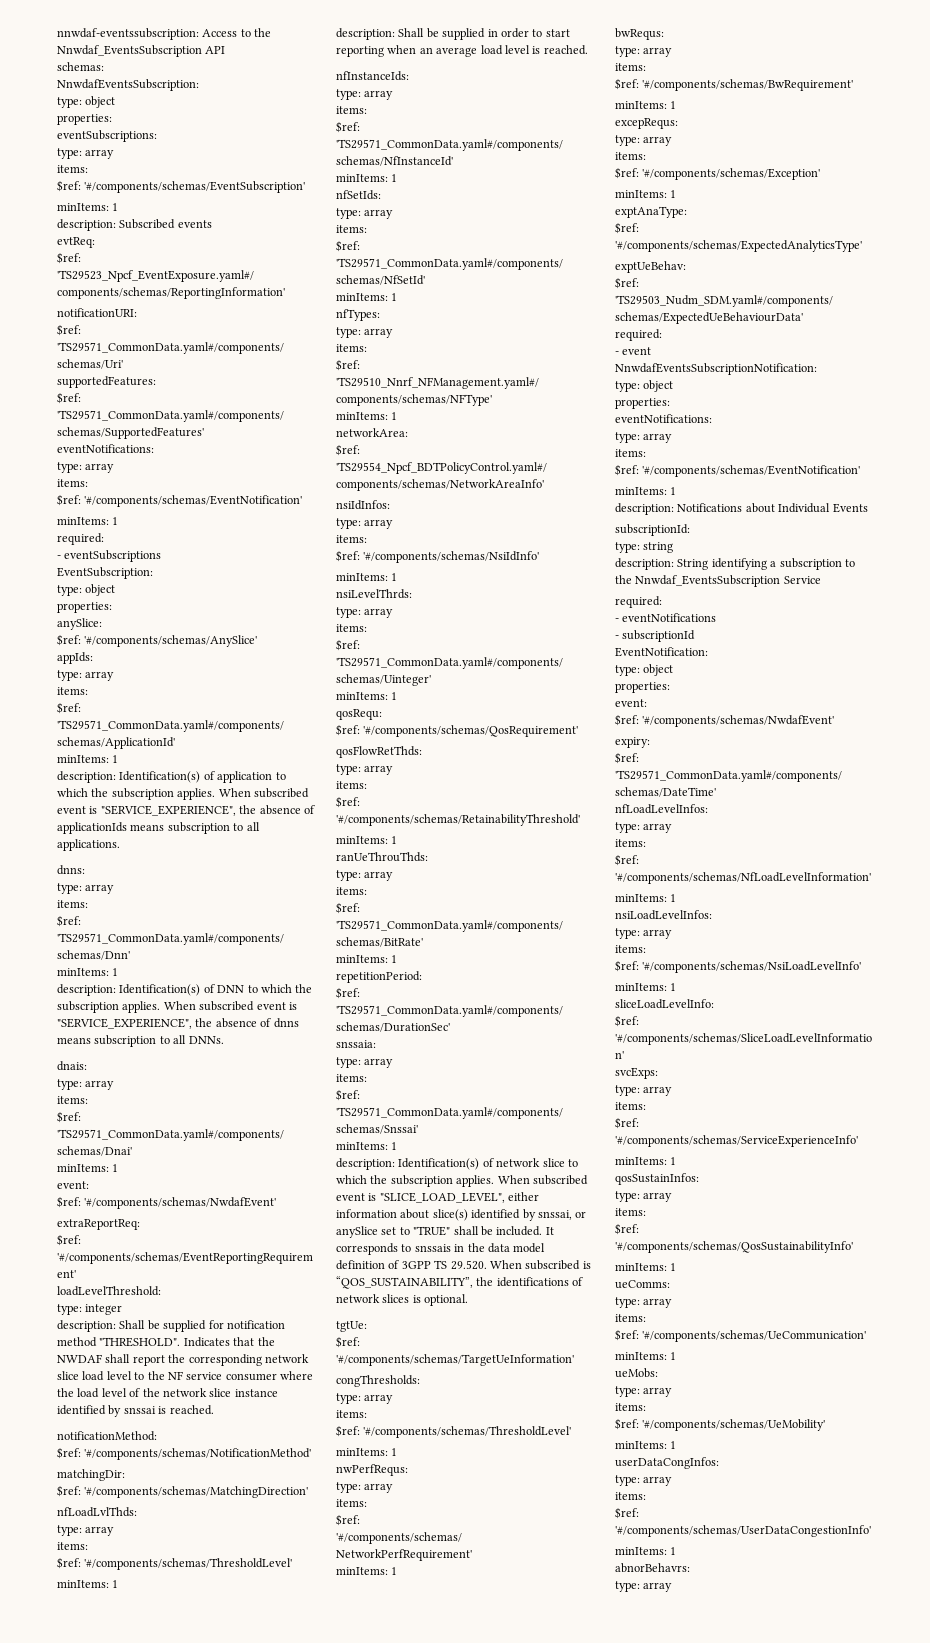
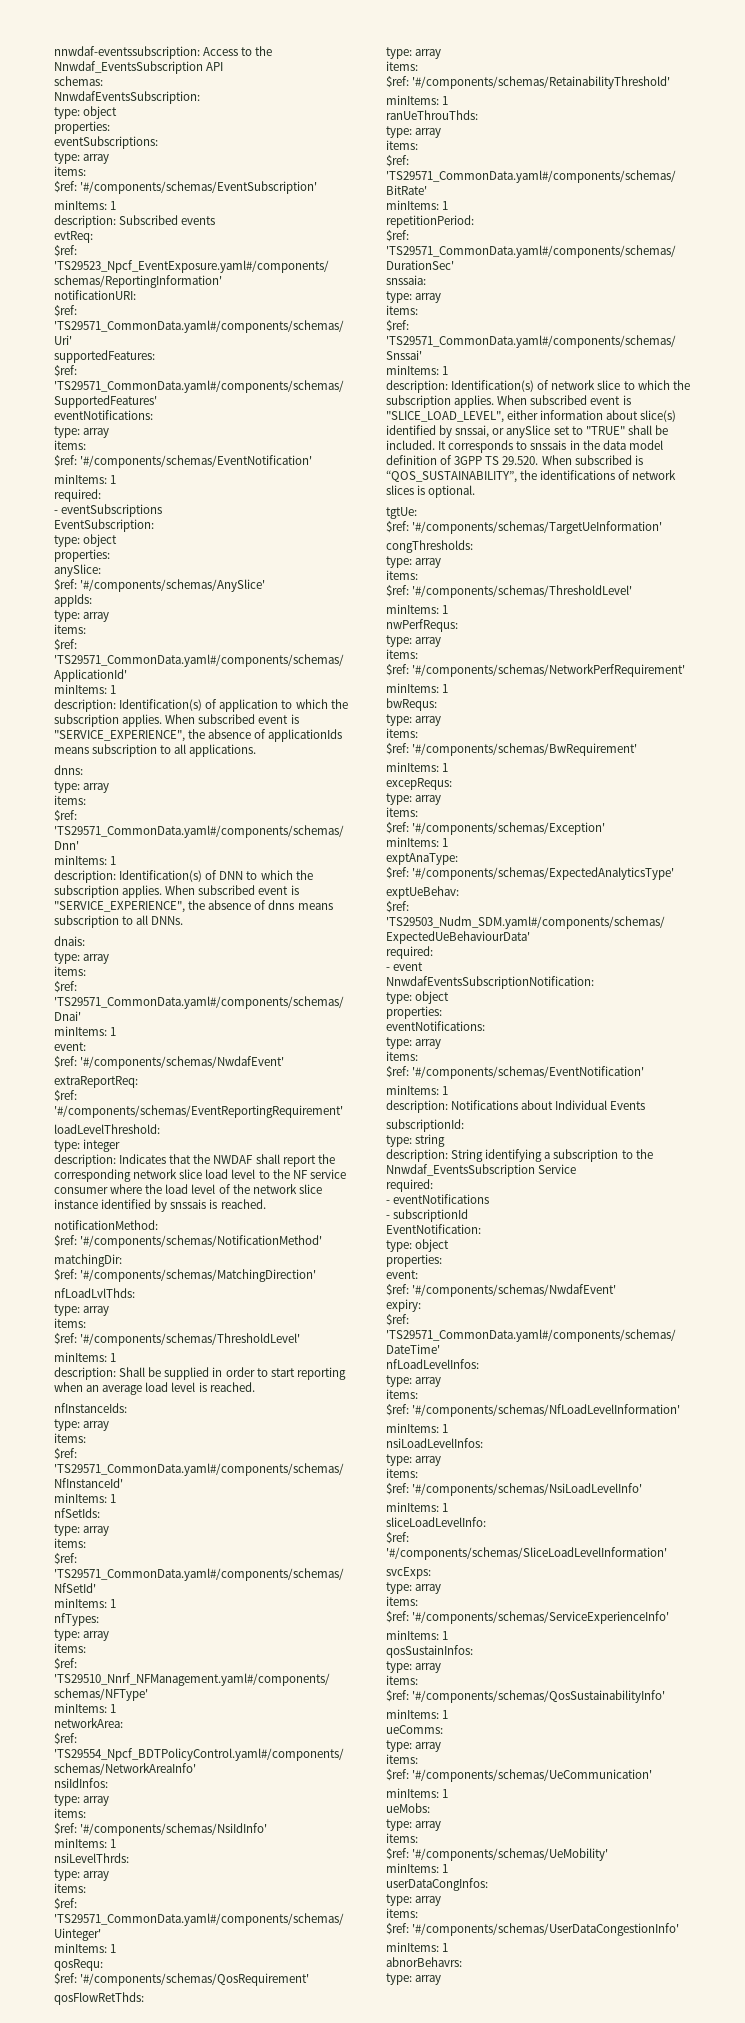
- description: Shall be supplied for notification method "THRESHOLD". Indicates that the NWDAF shall report the corresponding network slice load level to the NF service consumer where the load level of the network slice instance identified by snssai is reached.
+ description: Indicates that the NWDAF shall report the corresponding network slice load level to the NF service consumer where the load level of the network slice instance identified by snssais is reached.

